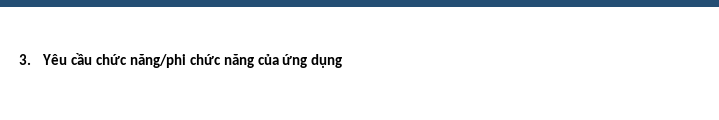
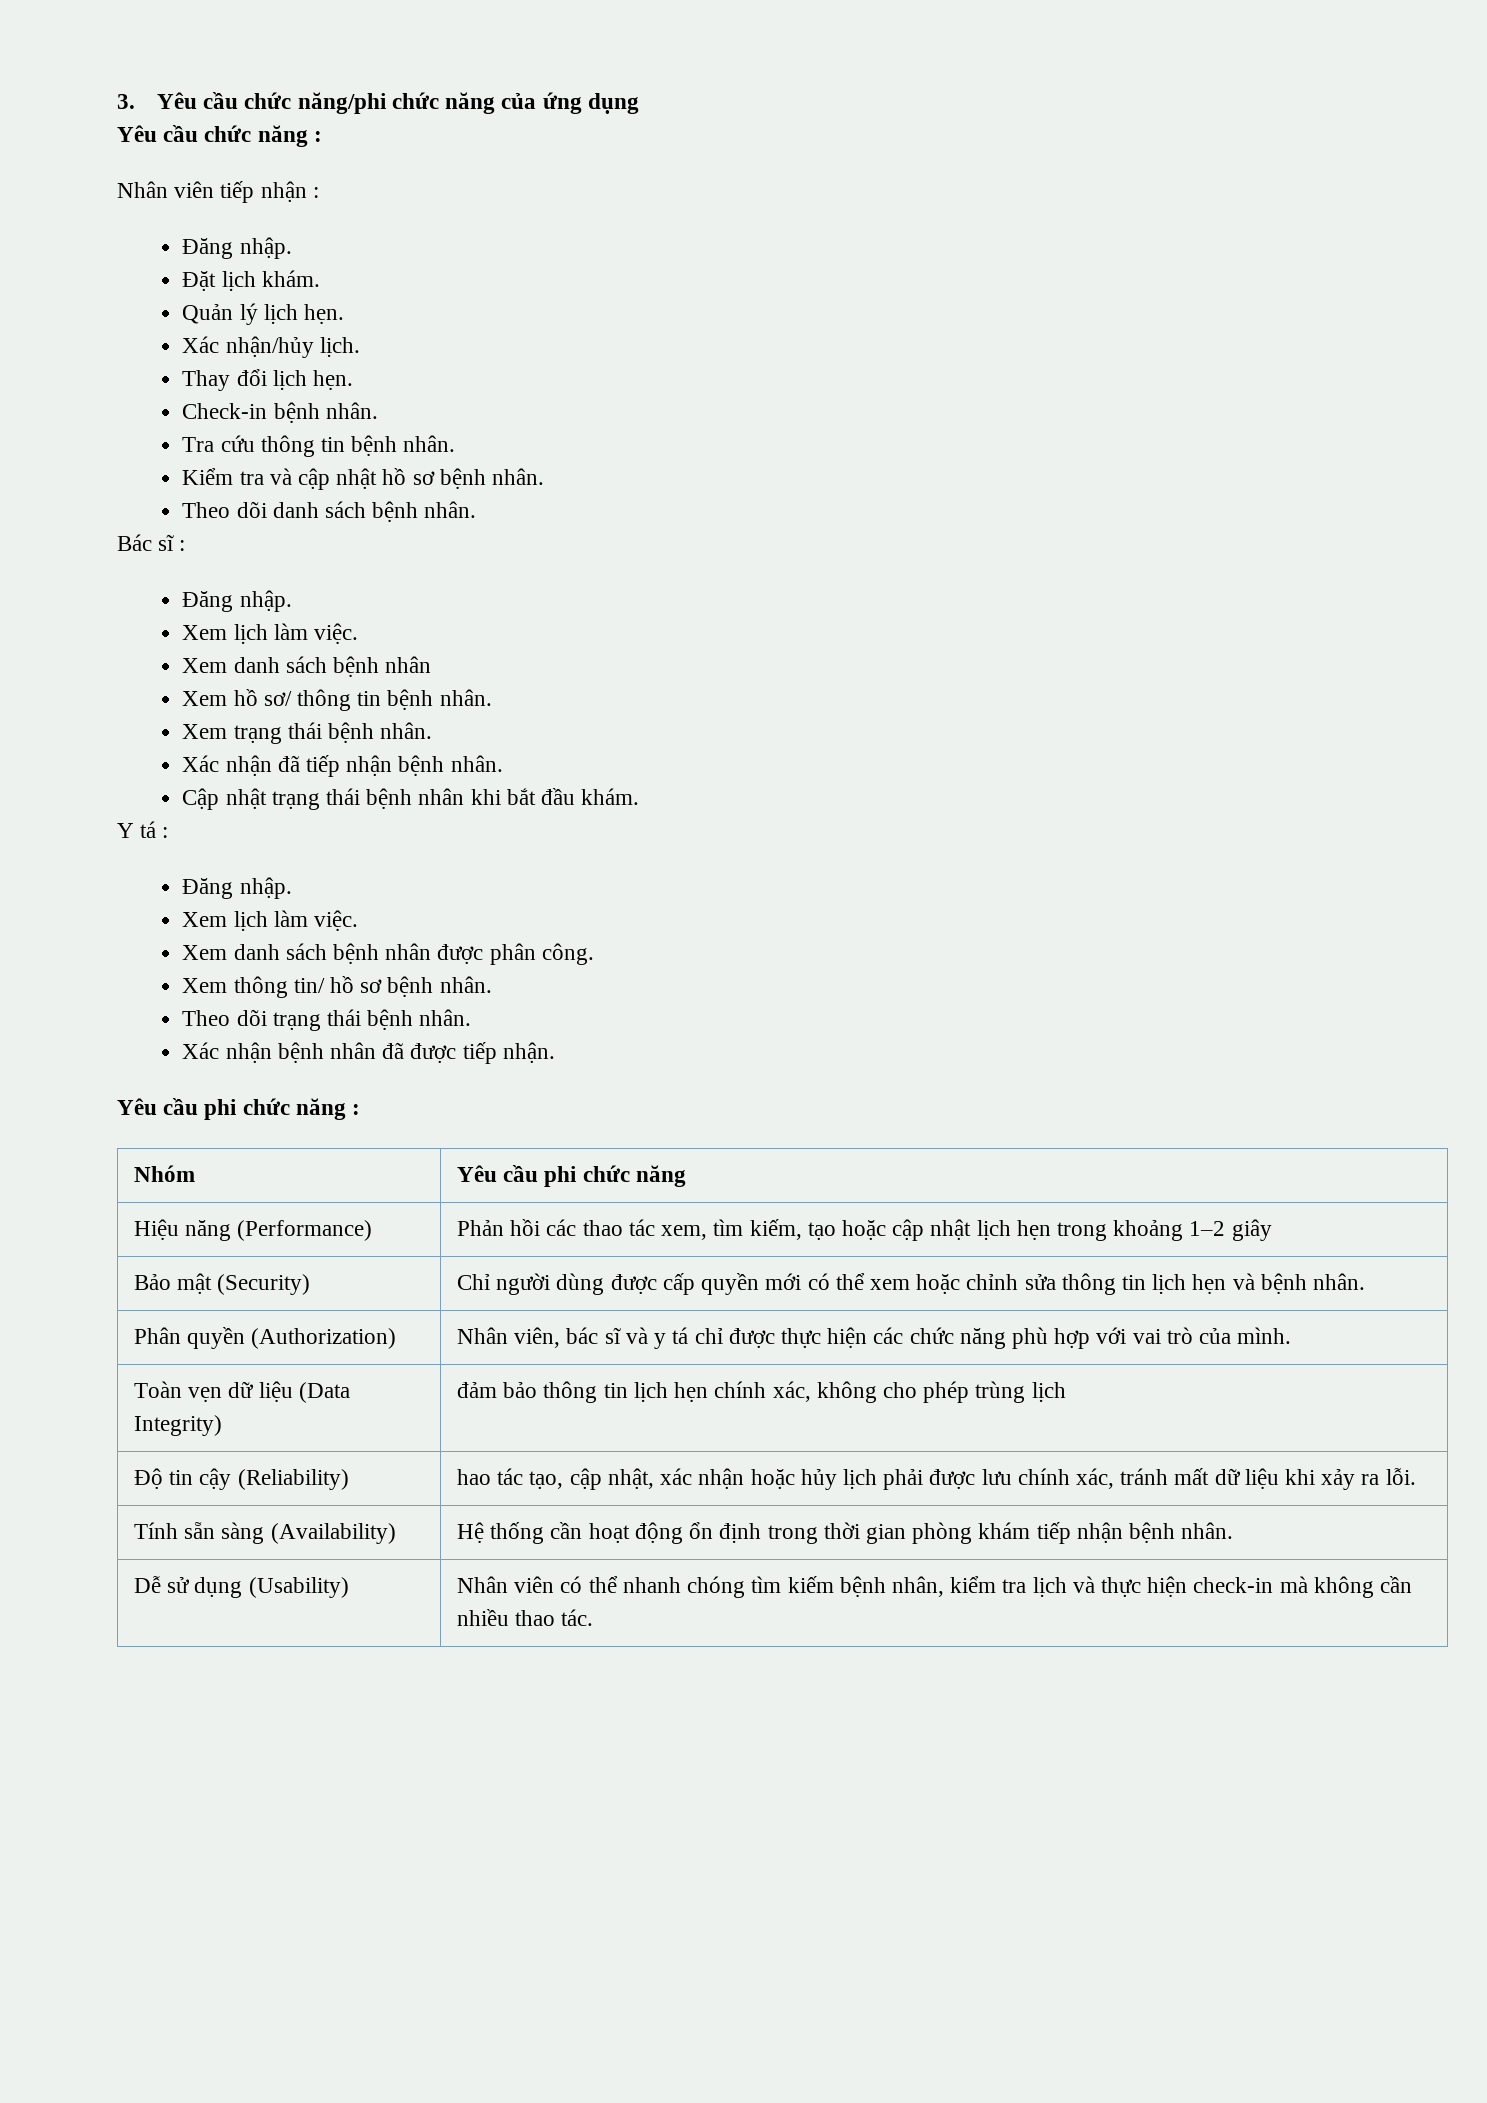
+ Yêu cầu chức năng :
+ Nhân viên tiếp nhận :
+ Đăng nhập.
+ Đặt lịch khám.
+ Quản lý lịch hẹn.
+ Xác nhận/hủy lịch.
+ Thay đổi lịch hẹn.
+ Check-in bệnh nhân.
+ Tra cứu thông tin bệnh nhân.
+ Kiểm tra và cập nhật hồ sơ bệnh nhân.
+ Theo dõi danh sách bệnh nhân.
+ Bác sĩ :
+ Đăng nhập.
+ Xem lịch làm việc.
+ Xem danh sách bệnh nhân
+ Xem hồ sơ/ thông tin bệnh nhân.
+ Xem trạng thái bệnh nhân.
+ Xác nhận đã tiếp nhận bệnh nhân.
+ Cập nhật trạng thái bệnh nhân khi bắt đầu khám.
+ Y tá :
+ Đăng nhập.
+ Xem lịch làm việc.
+ Xem danh sách bệnh nhân được phân công.
+ Xem thông tin/ hồ sơ bệnh nhân.
+ Theo dõi trạng thái bệnh nhân.
+ Xác nhận bệnh nhân đã được tiếp nhận.
+ Yêu cầu phi chức năng :
+ Nhóm | Yêu cầu phi chức năng
+ Hiệu năng (Performance) | Phản hồi các thao tác xem, tìm kiếm, tạo hoặc cập nhật lịch hẹn trong khoảng 1–2 giây
+ Bảo mật (Security) | Chỉ người dùng được cấp quyền mới có thể xem hoặc chỉnh sửa thông tin lịch hẹn và bệnh nhân.
+ Phân quyền (Authorization) | Nhân viên, bác sĩ và y tá chỉ được thực hiện các chức năng phù hợp với vai trò của mình.
+ Toàn vẹn dữ liệu (Data Integrity) | đảm bảo thông tin lịch hẹn chính xác, không cho phép trùng lịch
+ Độ tin cậy (Reliability) | hao tác tạo, cập nhật, xác nhận hoặc hủy lịch phải được lưu chính xác, tránh mất dữ liệu khi xảy ra lỗi.
+ Tính sẵn sàng (Availability) | Hệ thống cần hoạt động ổn định trong thời gian phòng khám tiếp nhận bệnh nhân.
+ Dễ sử dụng (Usability) | Nhân viên có thể nhanh chóng tìm kiếm bệnh nhân, kiểm tra lịch và thực hiện check-in mà không cần nhiều thao tác.

